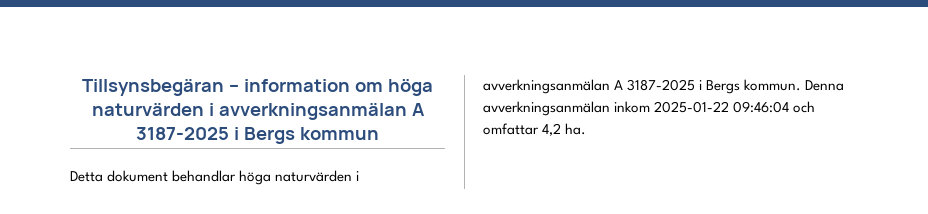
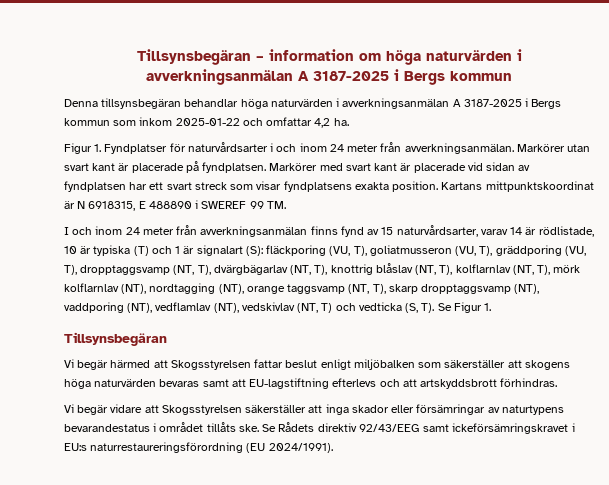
- Detta dokument behandlar höga naturvärden i avverkningsanmälan A 3187-2025 i Bergs kommun. Denna avverkningsanmälan inkom 2025-01-22 09:46:04 och omfattar 4,2 ha.
+ Denna tillsynsbegäran behandlar höga naturvärden i avverkningsanmälan A 3187-2025 i Bergs kommun som inkom 2025-01-22 och omfattar 4,2 ha.
+ Figur 1. Fyndplatser för naturvårdsarter i och inom 24 meter från avverkningsanmälan. Markörer utan svart kant är placerade på fyndplatsen. Markörer med svart kant är placerade vid sidan av fyndplatsen har ett svart streck som visar fyndplatsens exakta position. Kartans mittpunktskoordinat är N 6918315, E 488890 i SWEREF 99 TM.
+ I och inom 24 meter från avverkningsanmälan finns fynd av 15 naturvårdsarter, varav 14 är rödlistade, 10 är typiska (T) och 1 är signalart (S): fläckporing (VU, T), goliatmusseron (VU, T), gräddporing (VU, T), dropptaggsvamp (NT, T), dvärgbägarlav (NT, T), knottrig blåslav (NT, T), kolflarnlav (NT, T), mörk kolflarnlav (NT), nordtagging (NT), orange taggsvamp (NT, T), skarp dropptaggsvamp (NT), vaddporing (NT), vedflamlav (NT), vedskivlav (NT, T) och vedticka (S, T). Se Figur 1.
+ Tillsynsbegäran
+ Vi begär härmed att Skogsstyrelsen fattar beslut enligt miljöbalken som säkerställer att skogens höga naturvärden bevaras samt att EU-lagstiftning efterlevs och att artskyddsbrott förhindras.
+ Vi begär vidare att Skogsstyrelsen säkerställer att inga skador eller försämringar av naturtypens bevarandestatus i området tillåts ske. Se Rådets direktiv 92/43/EEG samt ickeförsämringskravet i EU:s naturrestaureringsförordning (EU 2024/1991).

